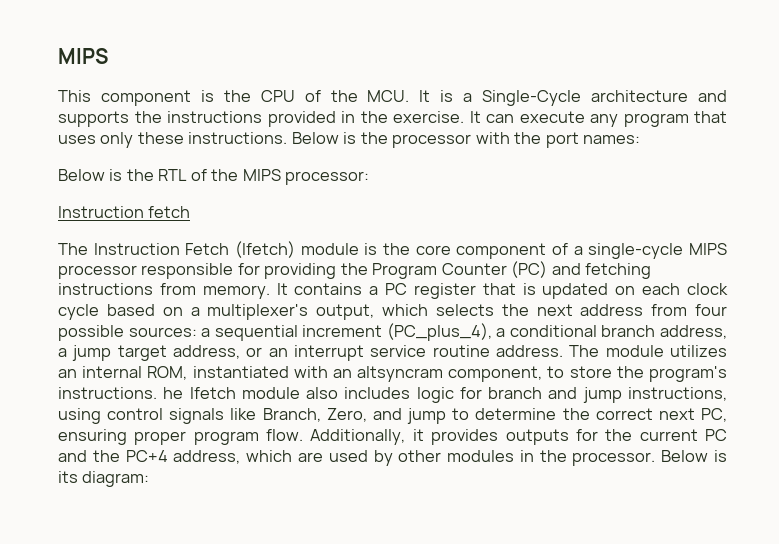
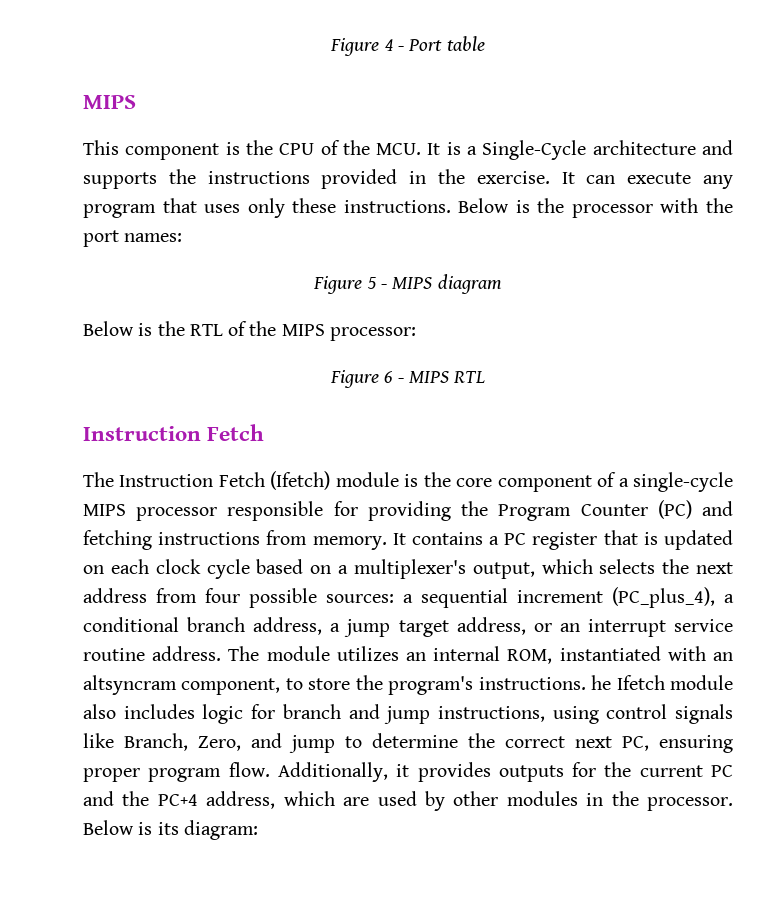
+ Figure 4 - Port table
+ Figure 5 - MIPS diagram
- Instruction fetch
+ Figure 6 - MIPS RTL
+ Instruction Fetch

